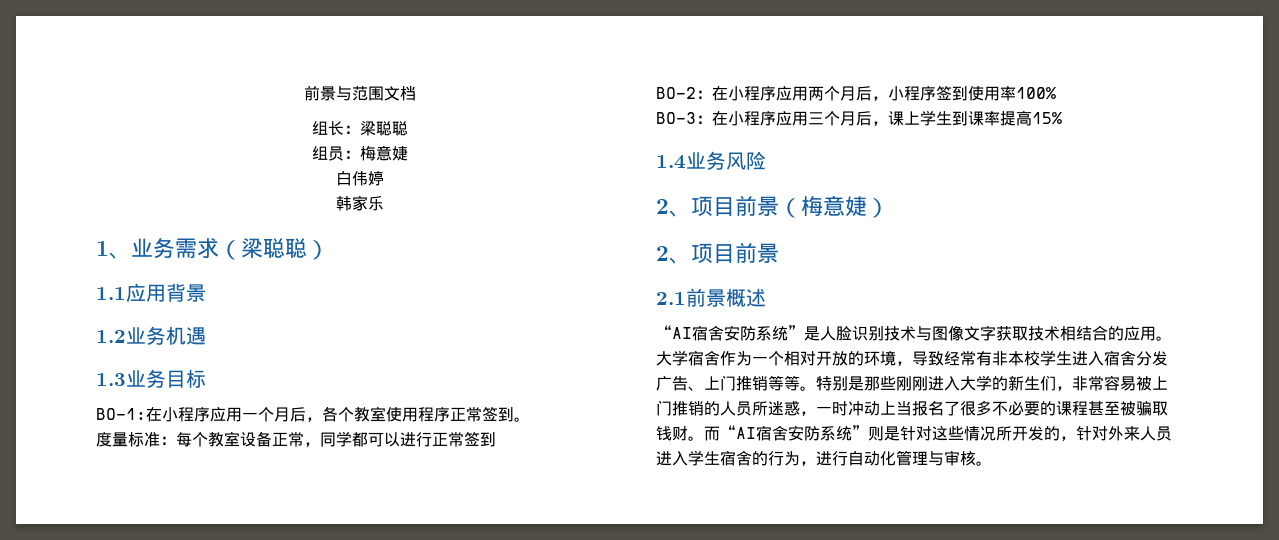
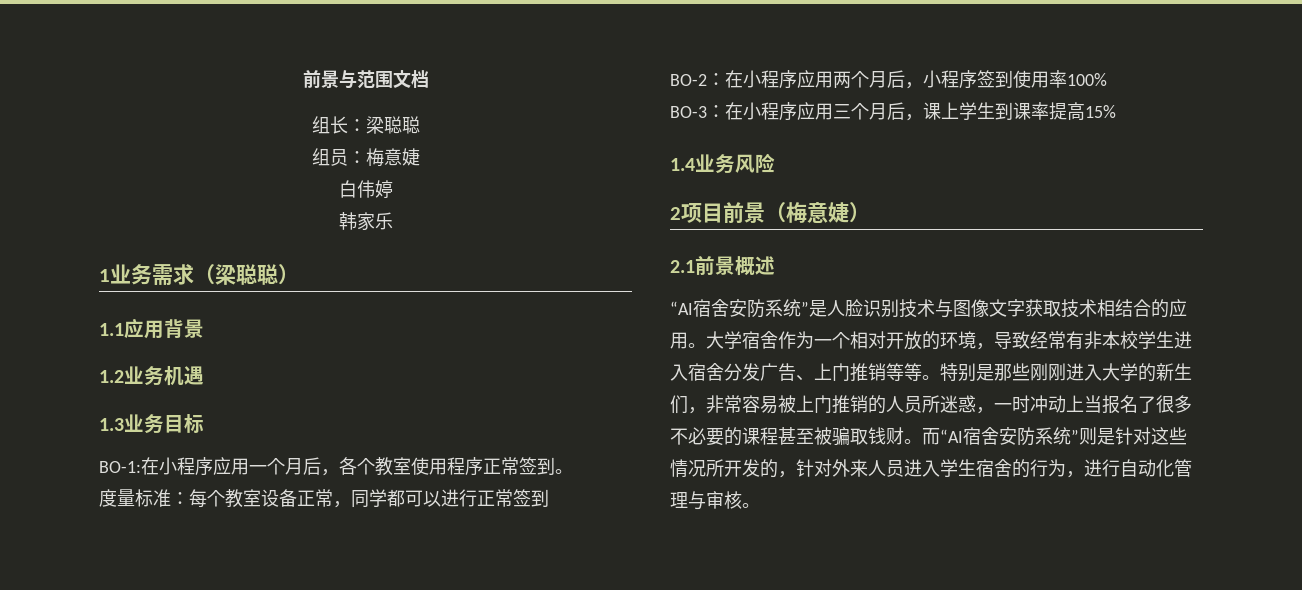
- 1、业务需求（梁聪聪）
+ 1业务需求（梁聪聪）
- 2、项目前景（梅意婕）
- 2、项目前景
+ 2项目前景（梅意婕）

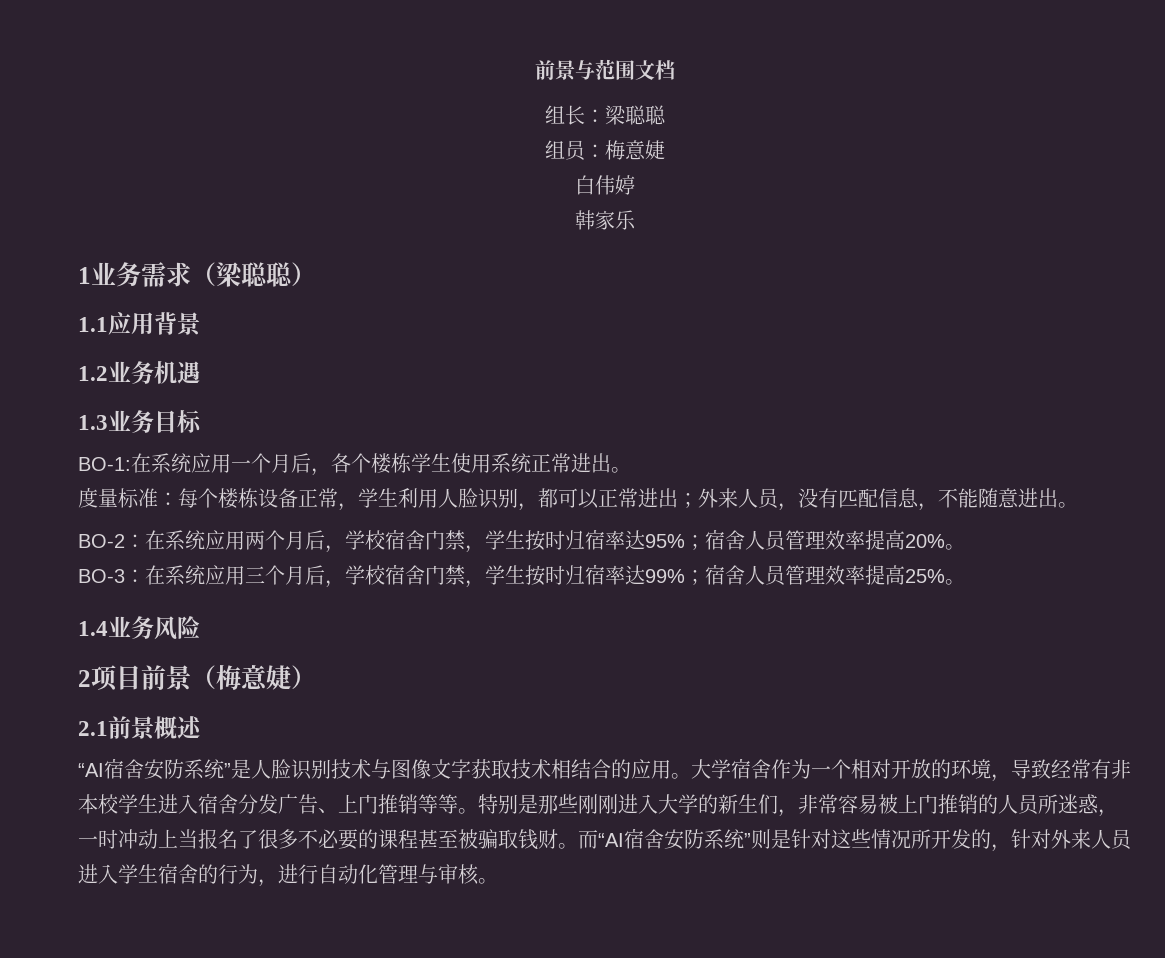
- BO-1:在小程序应用一个月后，各个教室使用程序正常签到。
+ BO-1:在系统应用一个月后，各个楼栋学生使用系统正常进出。
- 度量标准：每个教室设备正常，同学都可以进行正常签到
+ 度量标准：每个楼栋设备正常，学生利用人脸识别，都可以正常进出；外来人员，没有匹配信息，不能随意进出。
- BO-2：在小程序应用两个月后，小程序签到使用率100%
+ BO-2：在系统应用两个月后，学校宿舍门禁，学生按时归宿率达95%；宿舍人员管理效率提高20%。
- BO-3：在小程序应用三个月后，课上学生到课率提高15%
+ BO-3：在系统应用三个月后，学校宿舍门禁，学生按时归宿率达99%；宿舍人员管理效率提高25%。

